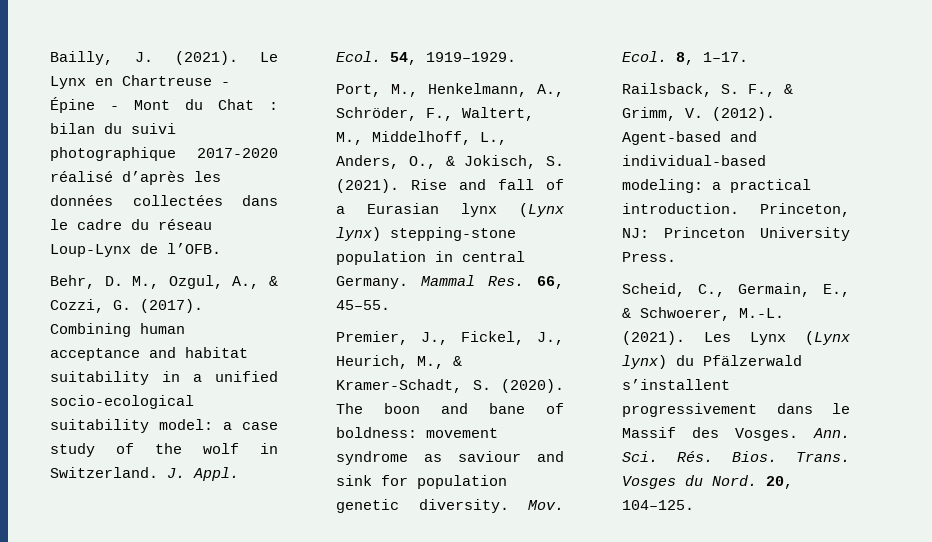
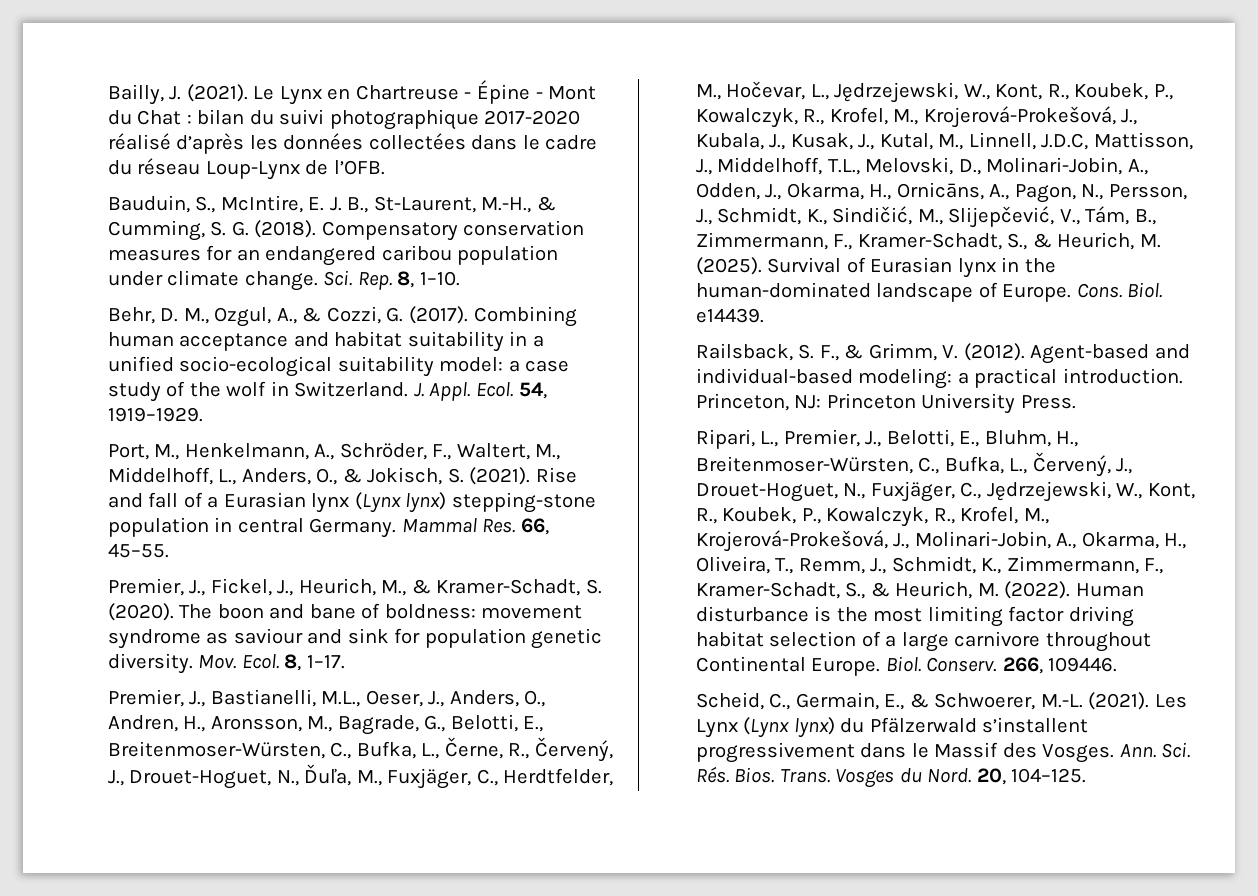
+ Bauduin, S., McIntire, E. J. B., St-Laurent, M.-H., & Cumming, S. G. (2018). Compensatory conservation measures for an endangered caribou population under climate change. Sci. Rep. 8, 1–10.
+ Premier, J., Bastianelli, M.L., Oeser, J., Anders, O., Andren, H., Aronsson, M., Bagrade, G., Belotti, E., Breitenmoser-Würsten, C., Bufka, L., Černe, R., Červený, J., Drouet-Hoguet, N., Ďuľa, M., Fuxjäger, C., Herdtfelder, M., Hočevar, L., Jędrzejewski, W., Kont, R., Koubek, P., Kowalczyk, R., Krofel, M., Krojerová-Prokešová, J., Kubala, J., Kusak, J., Kutal, M., Linnell, J.D.C, Mattisson, J., Middelhoff, T.L., Melovski, D., Molinari-Jobin, A., Odden, J., Okarma, H., Ornicāns, A., Pagon, N., Persson, J., Schmidt, K., Sindičić, M., Slijepčević, V., Tám, B., Zimmermann, F., Kramer-Schadt, S., & Heurich, M. (2025). Survival of Eurasian lynx in the human-dominated landscape of Europe. Cons. Biol. e14439.
+ Ripari, L., Premier, J., Belotti, E., Bluhm, H., Breitenmoser-Würsten, C., Bufka, L., Červený, J., Drouet-Hoguet, N., Fuxjäger, C., Jędrzejewski, W., Kont, R., Koubek, P., Kowalczyk, R., Krofel, M., Krojerová-Prokešová, J., Molinari-Jobin, A., Okarma, H., Oliveira, T., Remm, J., Schmidt, K., Zimmermann, F., Kramer-Schadt, S., & Heurich, M. (2022). Human disturbance is the most limiting factor driving habitat selection of a large carnivore throughout Continental Europe. Biol. Conserv. 266, 109446.

